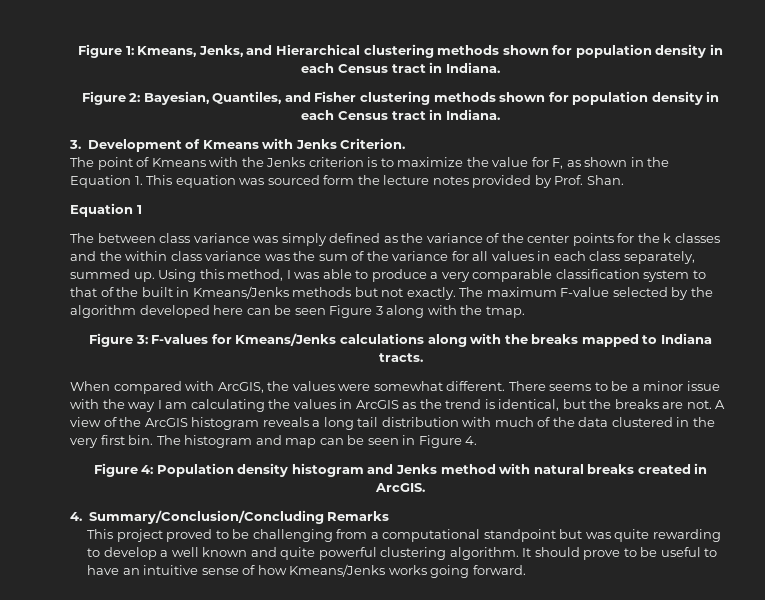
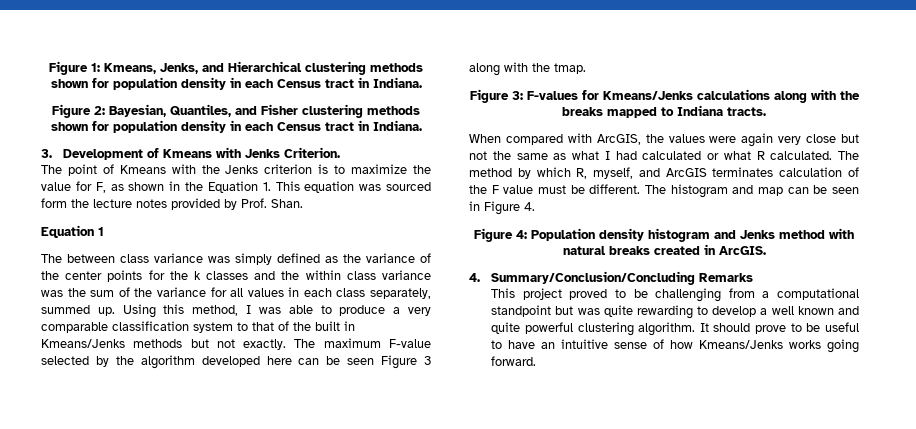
- When compared with ArcGIS, the values were somewhat different. There seems to be a minor issue with the way I am calculating the values in ArcGIS as the trend is identical, but the breaks are not. A view of the ArcGIS histogram reveals a long tail distribution with much of the data clustered in the very first bin.
+ When compared with ArcGIS, the values were again very close but not the same as what I had calculated or what R calculated. The method by which R, myself, and ArcGIS terminates calculation of the F value must be different.

